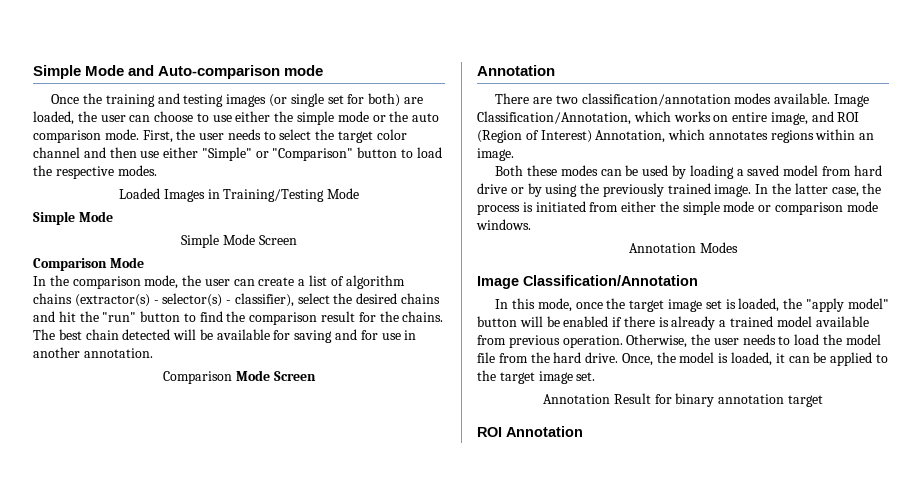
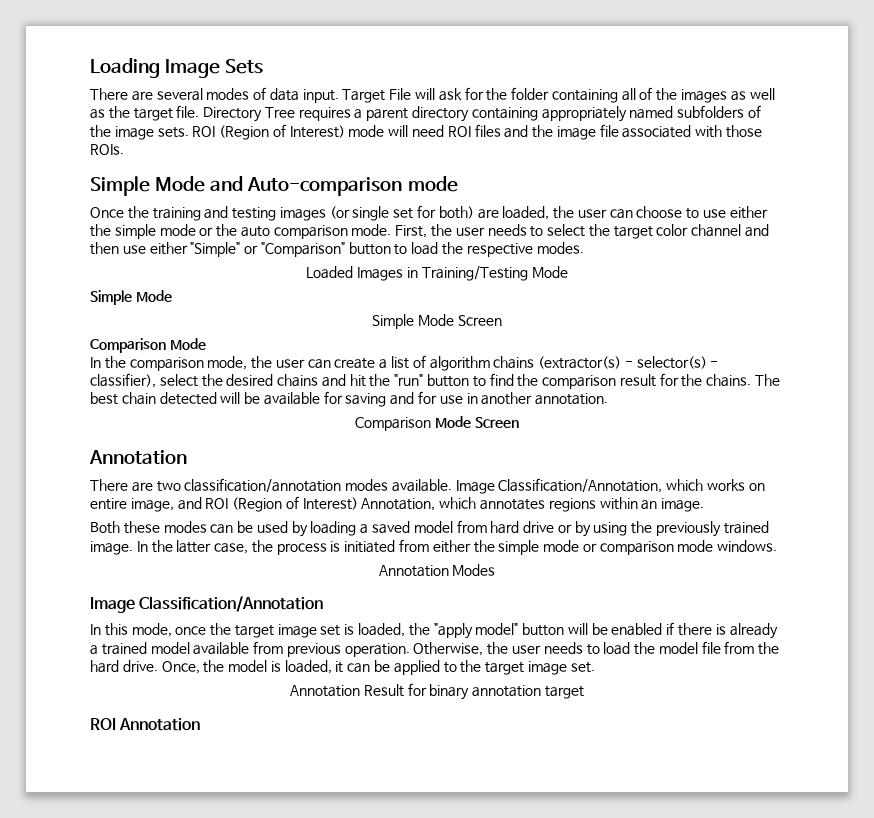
+ Loading Image Sets
+ There are several modes of data input. Target File will ask for the folder containing all of the images as well as the target file. Directory Tree requires a parent directory containing appropriately named subfolders of the image sets. ROI (Region of Interest) mode will need ROI files and the image file associated with those ROIs.

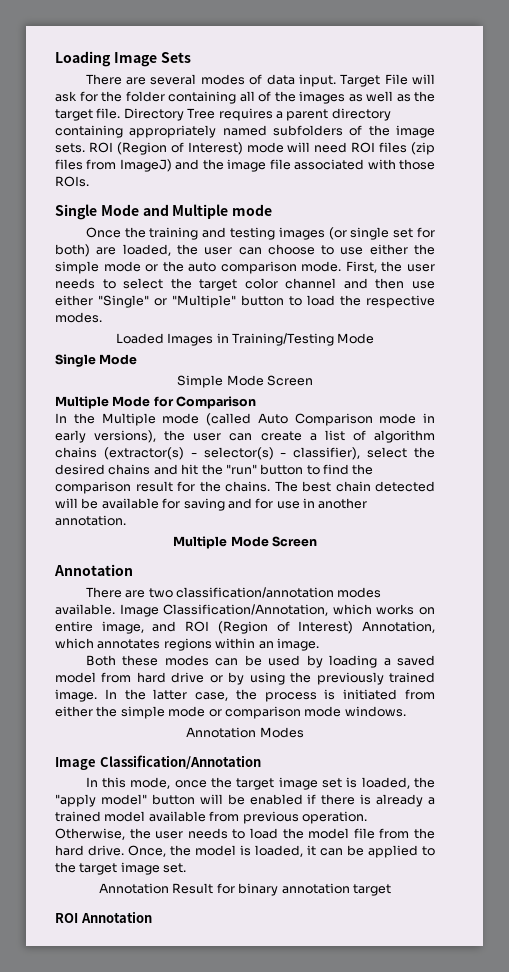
- ROI (Region of Interest) mode will need ROI files and the image file associated with those ROIs.
+ ROI (Region of Interest) mode will need ROI files (zip files from ImageJ) and the image file associated with those ROIs.
- Simple Mode and Auto-comparison mode
+ Single Mode and Multiple mode
- First, the user needs to select the target color channel and then use either "Simple" or "Comparison" button to load the respective modes.
+ First, the user needs to select the target color channel and then use either "Single" or "Multiple" button to load the respective modes.
  Loaded Images in Training/Testing Mode
- Simple Mode
+ Single Mode
  Simple Mode Screen
- Comparison Mode
- In the comparison mode, the user can create a list of algorithm chains (extractor(s) - selector(s) - classifier), select the desired chains and hit the "run" button to find the comparison result for the chains.
+ Multiple Mode for Comparison
+ In the Multiple mode (called Auto Comparison mode in early versions), the user can create a list of algorithm chains (extractor(s) - selector(s) - classifier), select the desired chains and hit the "run" button to find the comparison result for the chains.
- Comparison Mode Screen
+ Multiple Mode Screen

